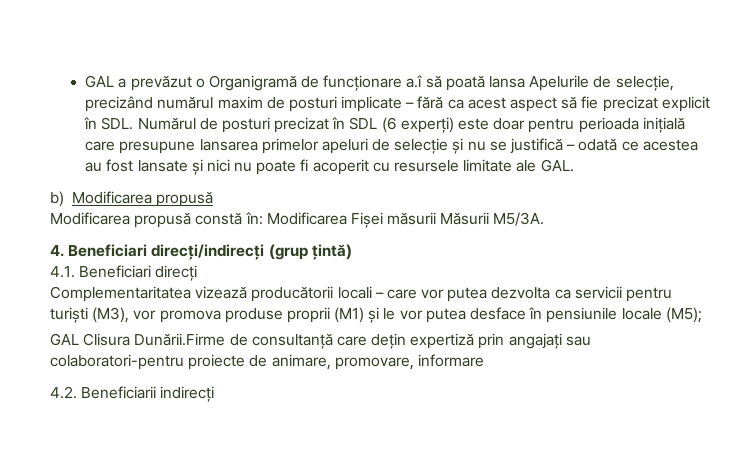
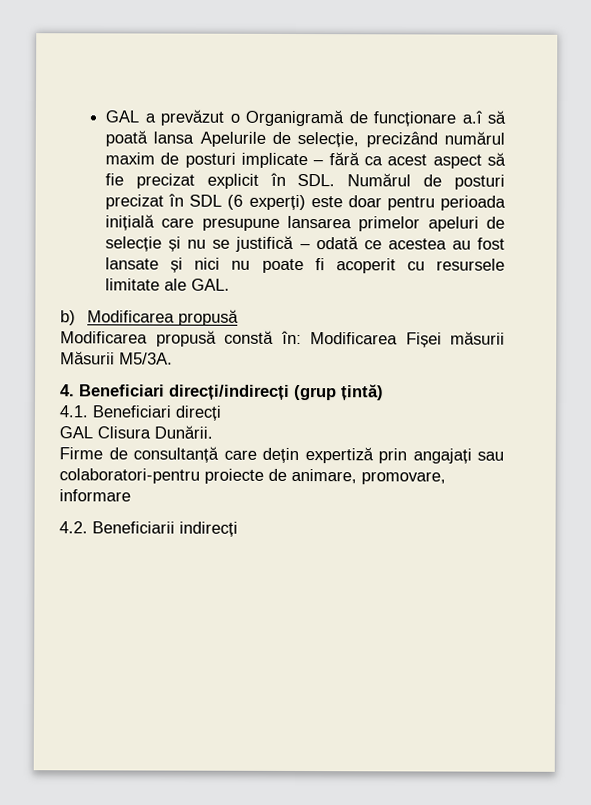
- Complementaritatea vizează producătorii locali – care vor putea dezvolta ca servicii pentru turiști (M3), vor promova produse proprii (M1) și le vor putea desface în pensiunile locale (M5);
- GAL Clisura Dunării.Firme de consultanță care dețin expertiză prin angajați sau colaboratori-pentru proiecte de animare, promovare, informare
+ GAL Clisura Dunării.
+ Firme de consultanță care dețin expertiză prin angajați sau colaboratori-pentru proiecte de animare, promovare, informare

